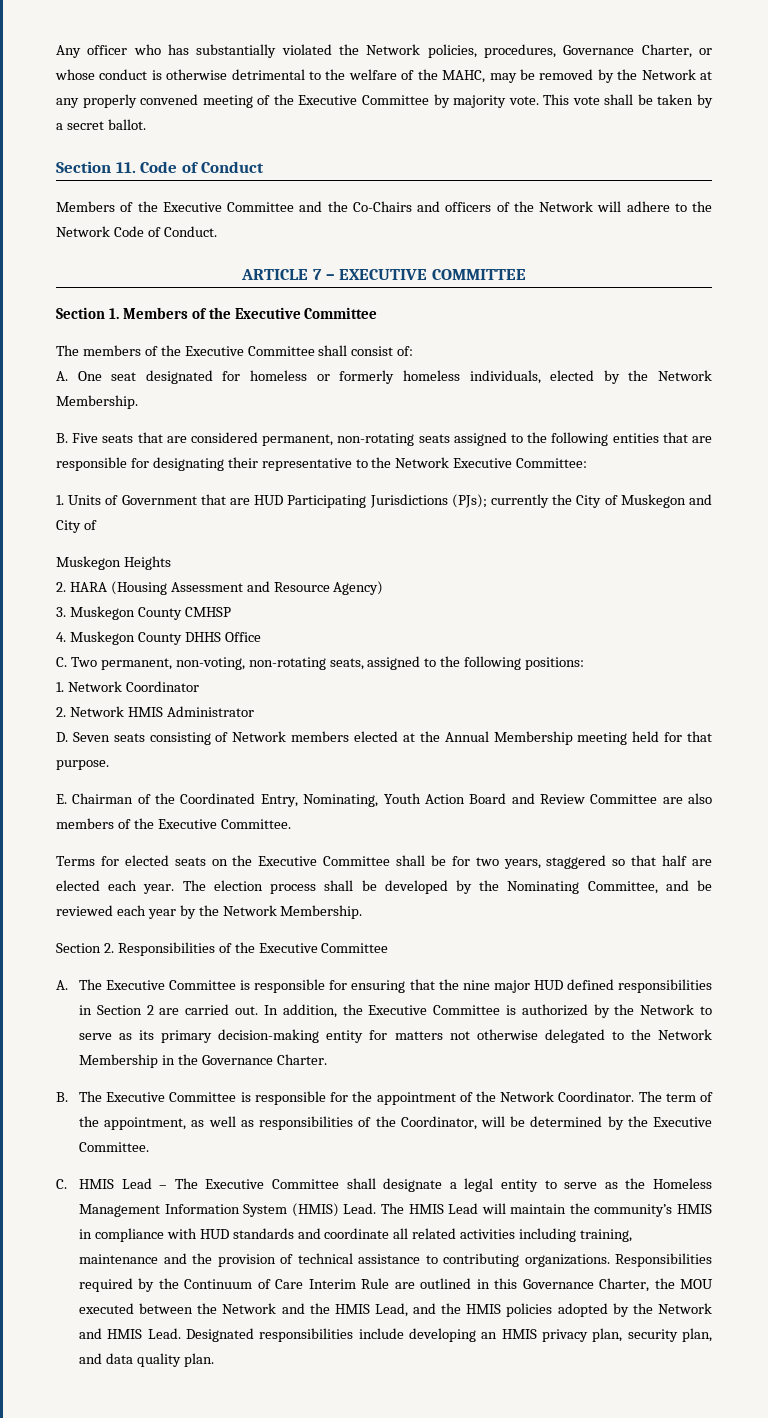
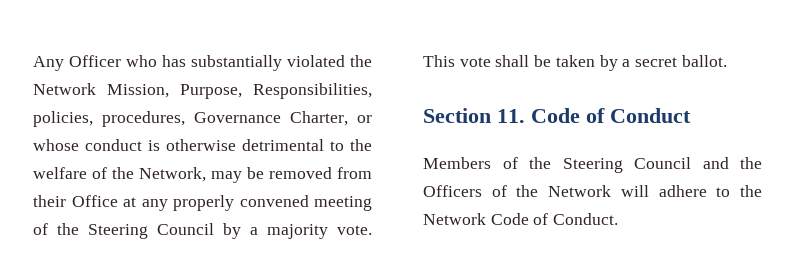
- Any officer who has substantially violated the Network policies, procedures, Governance Charter, or whose conduct is otherwise detrimental to the welfare of the MAHC, may be removed by the Network at any properly convened meeting of the Executive Committee by majority vote.
+ Any Officer who has substantially violated the Network Mission, Purpose, Responsibilities, policies, procedures, Governance Charter, or whose conduct is otherwise detrimental to the welfare of the Network, may be removed from their Office at any properly convened meeting of the Steering Council by a majority vote.
- Members of the Executive Committee and the Co-Chairs and officers of the Network will adhere to the Network Code of Conduct.
+ Members of the Steering Council and the Officers of the Network will adhere to the Network Code of Conduct.
- ARTICLE 7 – EXECUTIVE COMMITTEE
- Section 1. Members of the Executive Committee
- The members of the Executive Committee shall consist of:
- A. One seat designated for homeless or formerly homeless individuals, elected by the Network Membership.
- B. Five seats that are considered permanent, non-rotating seats assigned to the following entities that are responsible for designating their representative to the Network Executive Committee:
- 1. Units of Government that are HUD Participating Jurisdictions (PJs); currently the City of Muskegon and City of
- Muskegon Heights
- 2. HARA (Housing Assessment and Resource Agency)
- 3. Muskegon County CMHSP
- 4. Muskegon County DHHS Office
- C. Two permanent, non-voting, non-rotating seats, assigned to the following positions:
- 1. Network Coordinator
- 2. Network HMIS Administrator
- D. Seven seats consisting of Network members elected at the Annual Membership meeting held for that purpose.
- E. Chairman of the Coordinated Entry, Nominating, Youth Action Board and Review Committee are also members of the Executive Committee.
- Terms for elected seats on the Executive Committee shall be for two years, staggered so that half are elected each year. The election process shall be developed by the Nominating Committee, and be reviewed each year by the Network Membership.
- Section 2. Responsibilities of the Executive Committee
- A. The Executive Committee is responsible for ensuring that the nine major HUD defined responsibilities in Section 2 are carried out. In addition, the Executive Committee is authorized by the Network to serve as its primary decision-making entity for matters not otherwise delegated to the Network Membership in the Governance Charter.
- B. The Executive Committee is responsible for the appointment of the Network Coordinator. The term of the appointment, as well as responsibilities of the Coordinator, will be determined by the Executive Committee.
- C. HMIS Lead – The Executive Committee shall designate a legal entity to serve as the Homeless Management Information System (HMIS) Lead. The HMIS Lead will maintain the community’s HMIS in compliance with HUD standards and coordinate all related activities including training, maintenance and the provision of technical assistance to contributing organizations. Responsibilities required by the Continuum of Care Interim Rule are outlined in this Governance Charter, the MOU executed between the Network and the HMIS Lead, and the HMIS policies adopted by the Network and HMIS Lead. Designated responsibilities include developing an HMIS privacy plan, security plan, and data quality plan.

